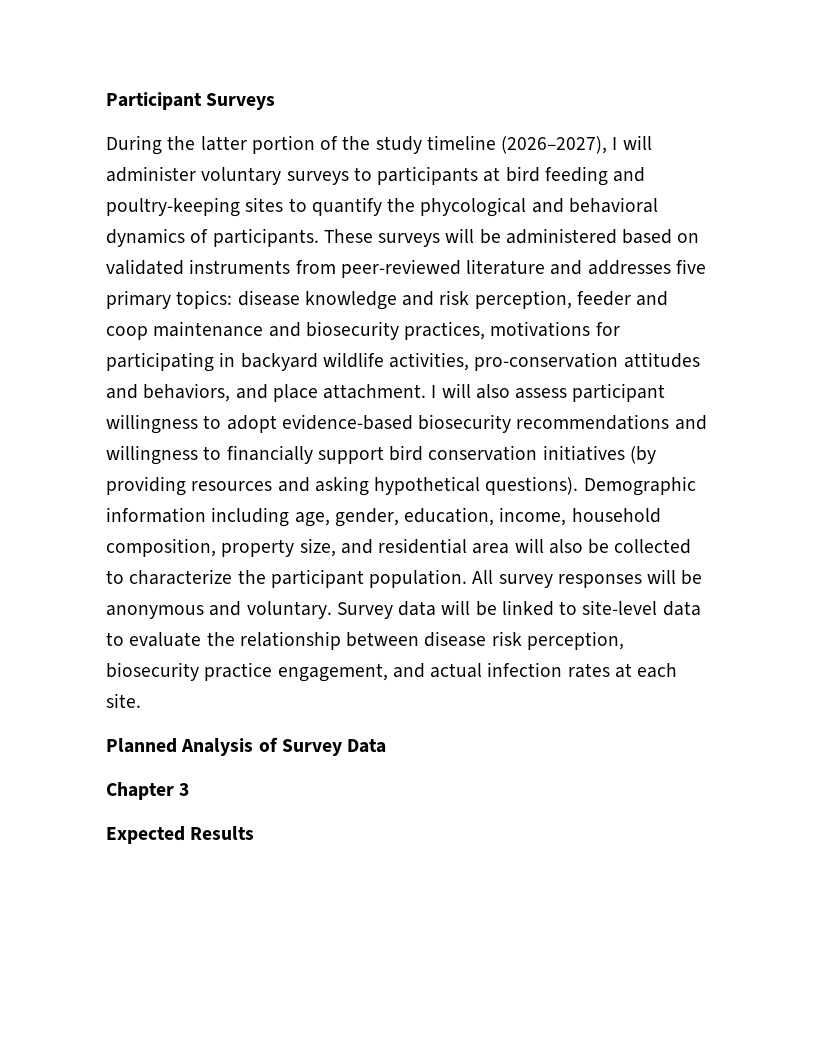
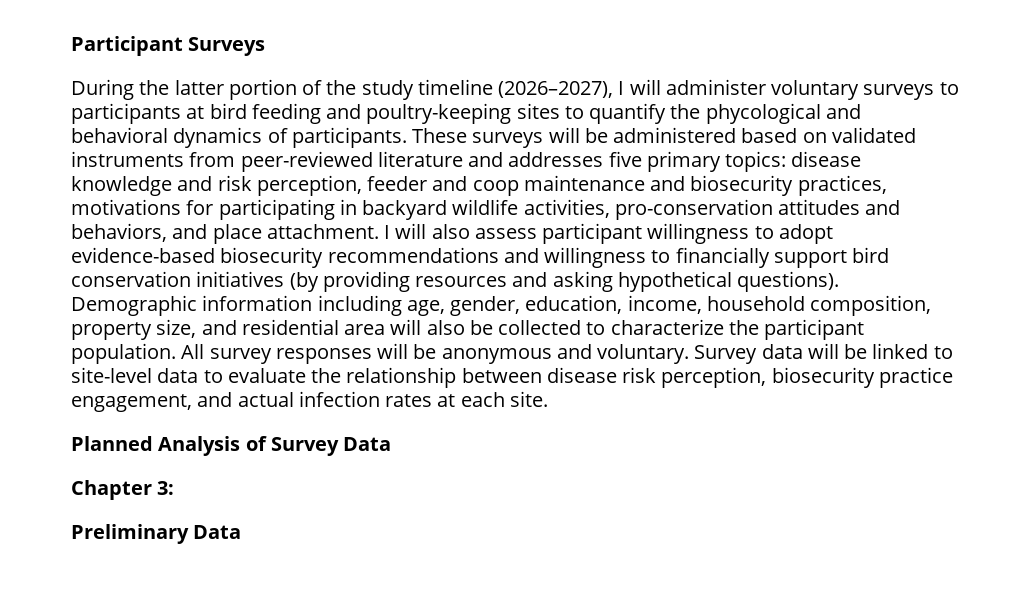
- Chapter 3
- Expected Results
+ Chapter 3:
+ Preliminary Data

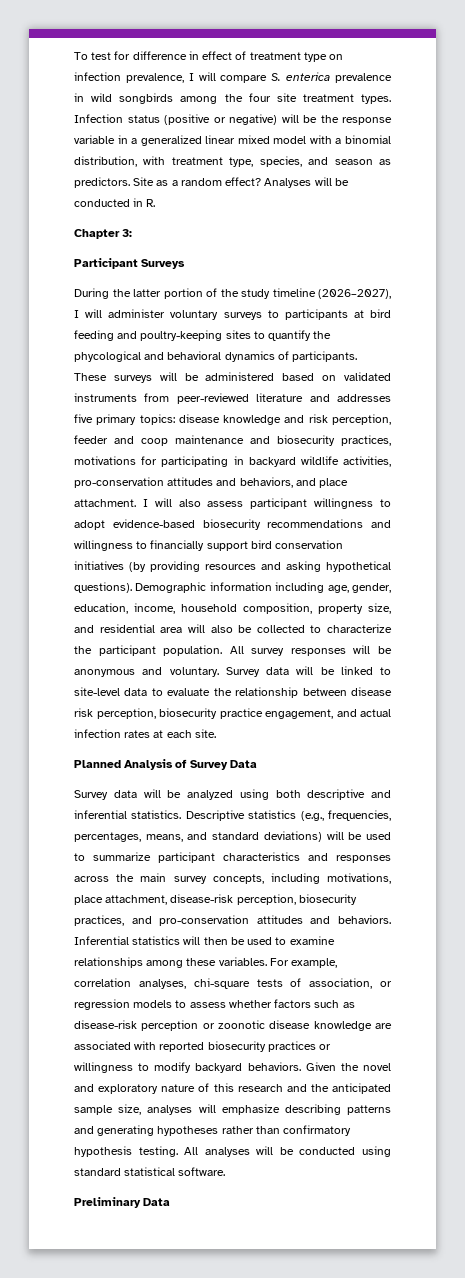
+ To test for difference in effect of treatment type on infection prevalence, I will compare S. enterica prevalence in wild songbirds among the four site treatment types. Infection status (positive or negative) will be the response variable in a generalized linear mixed model with a binomial distribution, with treatment type, species, and season as predictors. Site as a random effect? Analyses will be conducted in R.
+ Chapter 3:
- Chapter 3:
+ Survey data will be analyzed using both descriptive and inferential statistics. Descriptive statistics (e.g., frequencies, percentages, means, and standard deviations) will be used to summarize participant characteristics and responses across the main survey concepts, including motivations, place attachment, disease-risk perception, biosecurity practices, and pro-conservation attitudes and behaviors. Inferential statistics will then be used to examine relationships among these variables. For example, correlation analyses, chi-square tests of association, or regression models to assess whether factors such as disease-risk perception or zoonotic disease knowledge are associated with reported biosecurity practices or willingness to modify backyard behaviors. Given the novel and exploratory nature of this research and the anticipated sample size, analyses will emphasize describing patterns and generating hypotheses rather than confirmatory hypothesis testing. All analyses will be conducted using standard statistical software.

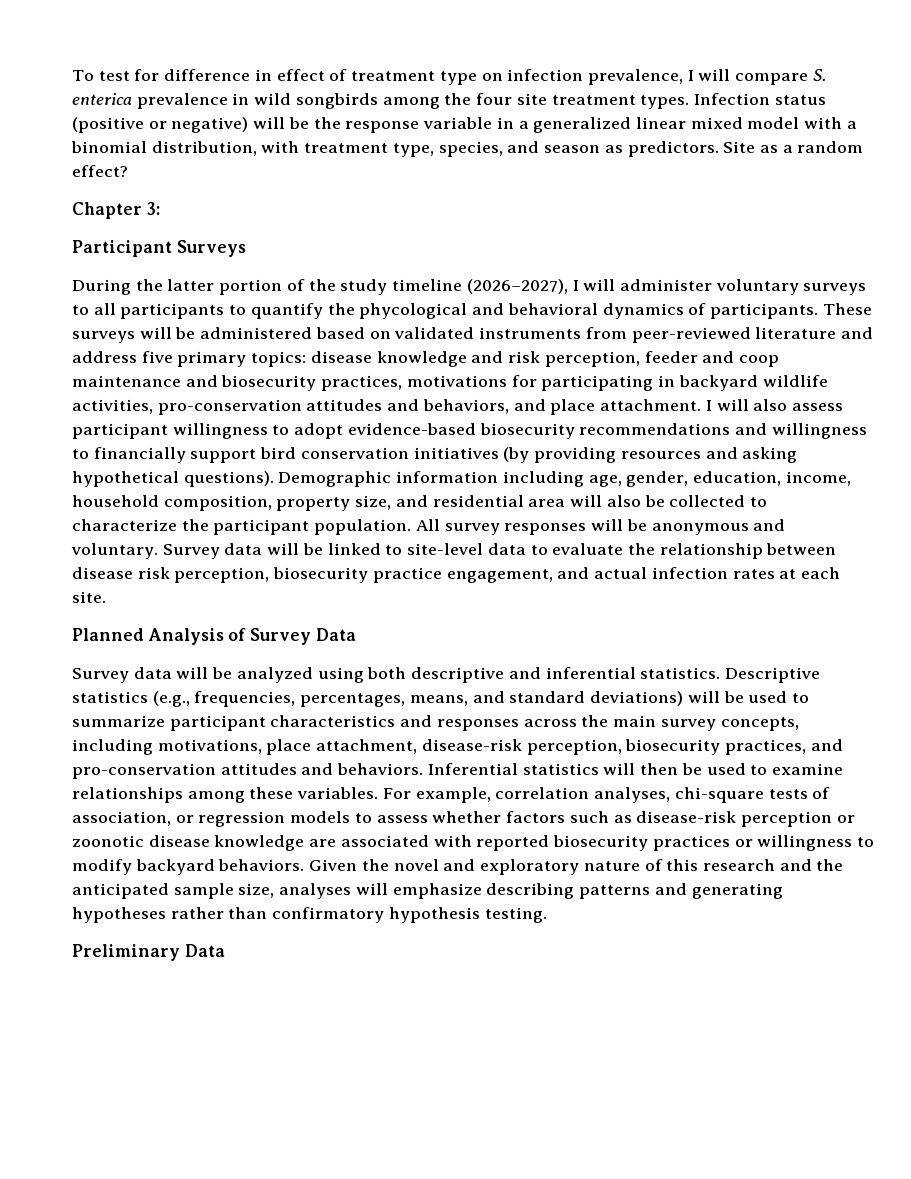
- Analyses will be conducted in R.
- During the latter portion of the study timeline (2026–2027), I will administer voluntary surveys to participants at bird feeding and poultry-keeping sites to quantify the phycological and behavioral dynamics of participants.
+ During the latter portion of the study timeline (2026–2027), I will administer voluntary surveys to all participants to quantify the phycological and behavioral dynamics of participants.
- These surveys will be administered based on validated instruments from peer-reviewed literature and addresses five primary topics: disease knowledge and risk perception, feeder and coop maintenance and biosecurity practices, motivations for participating in backyard wildlife activities, pro-conservation attitudes and behaviors, and place attachment.
+ These surveys will be administered based on validated instruments from peer-reviewed literature and address five primary topics: disease knowledge and risk perception, feeder and coop maintenance and biosecurity practices, motivations for participating in backyard wildlife activities, pro-conservation attitudes and behaviors, and place attachment.
- All analyses will be conducted using standard statistical software.

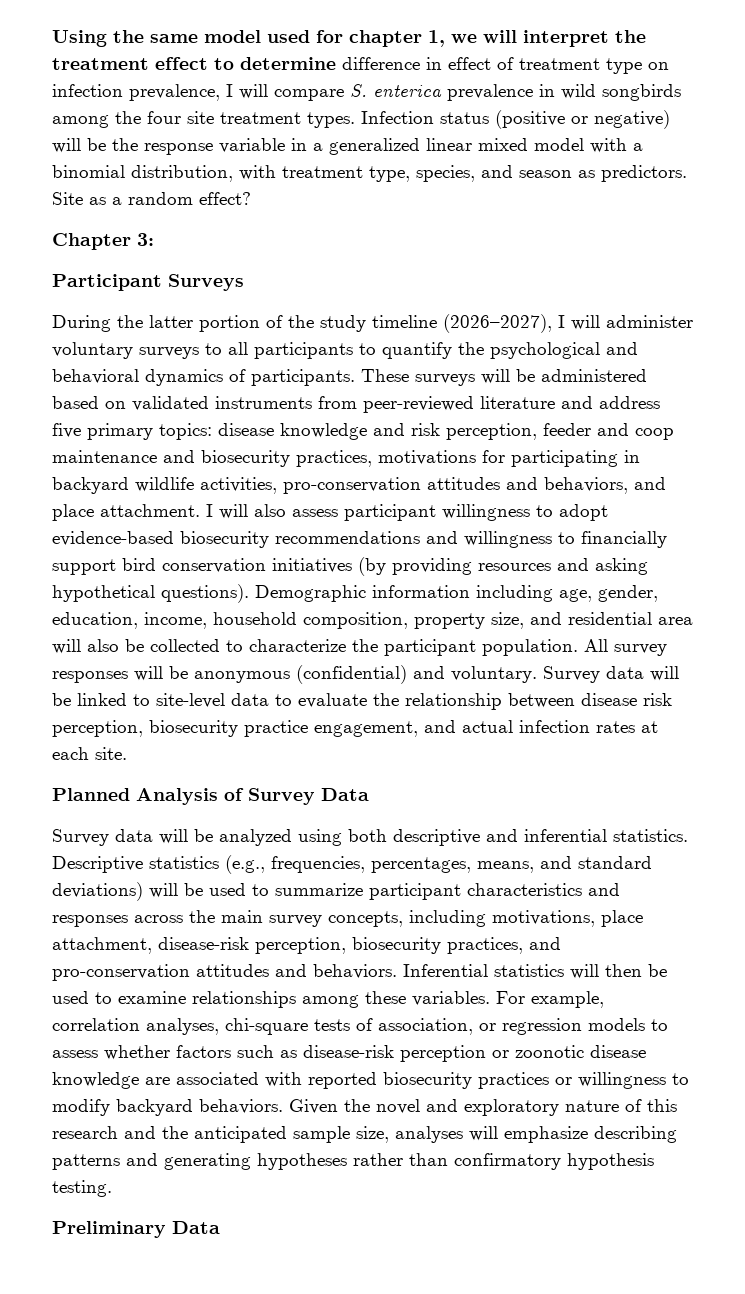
- To test for difference in effect of treatment type on infection prevalence, I will compare S. enterica prevalence in wild songbirds among the four site treatment types.
+ Using the same model used for chapter 1, we will interpret the treatment effect to determine difference in effect of treatment type on infection prevalence, I will compare S. enterica prevalence in wild songbirds among the four site treatment types.
- During the latter portion of the study timeline (2026–2027), I will administer voluntary surveys to all participants to quantify the phycological and behavioral dynamics of participants.
+ During the latter portion of the study timeline (2026–2027), I will administer voluntary surveys to all participants to quantify the psychological and behavioral dynamics of participants.
- All survey responses will be anonymous and voluntary.
+ All survey responses will be anonymous (confidential) and voluntary.

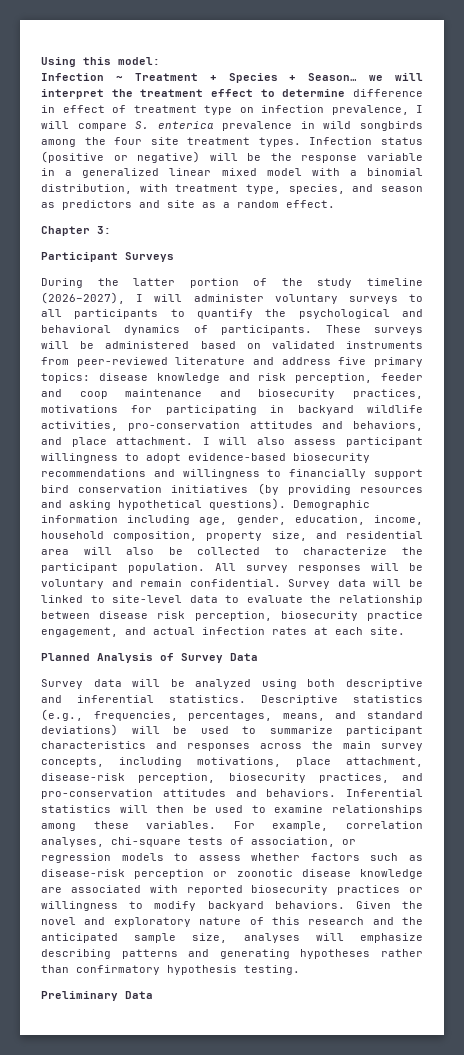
- Using the same model used for chapter 1, we will interpret the treatment effect to determine difference in effect of treatment type on infection prevalence, I will compare S. enterica prevalence in wild songbirds among the four site treatment types.
+ Using this model:
+ Infection ~ Treatment + Species + Season… we will interpret the treatment effect to determine difference in effect of treatment type on infection prevalence, I will compare S. enterica prevalence in wild songbirds among the four site treatment types.
- Infection status (positive or negative) will be the response variable in a generalized linear mixed model with a binomial distribution, with treatment type, species, and season as predictors. Site as a random effect?
+ Infection status (positive or negative) will be the response variable in a generalized linear mixed model with a binomial distribution, with treatment type, species, and season as predictors and site as a random effect.
- All survey responses will be anonymous (confidential) and voluntary.
+ All survey responses will be voluntary and remain confidential.

